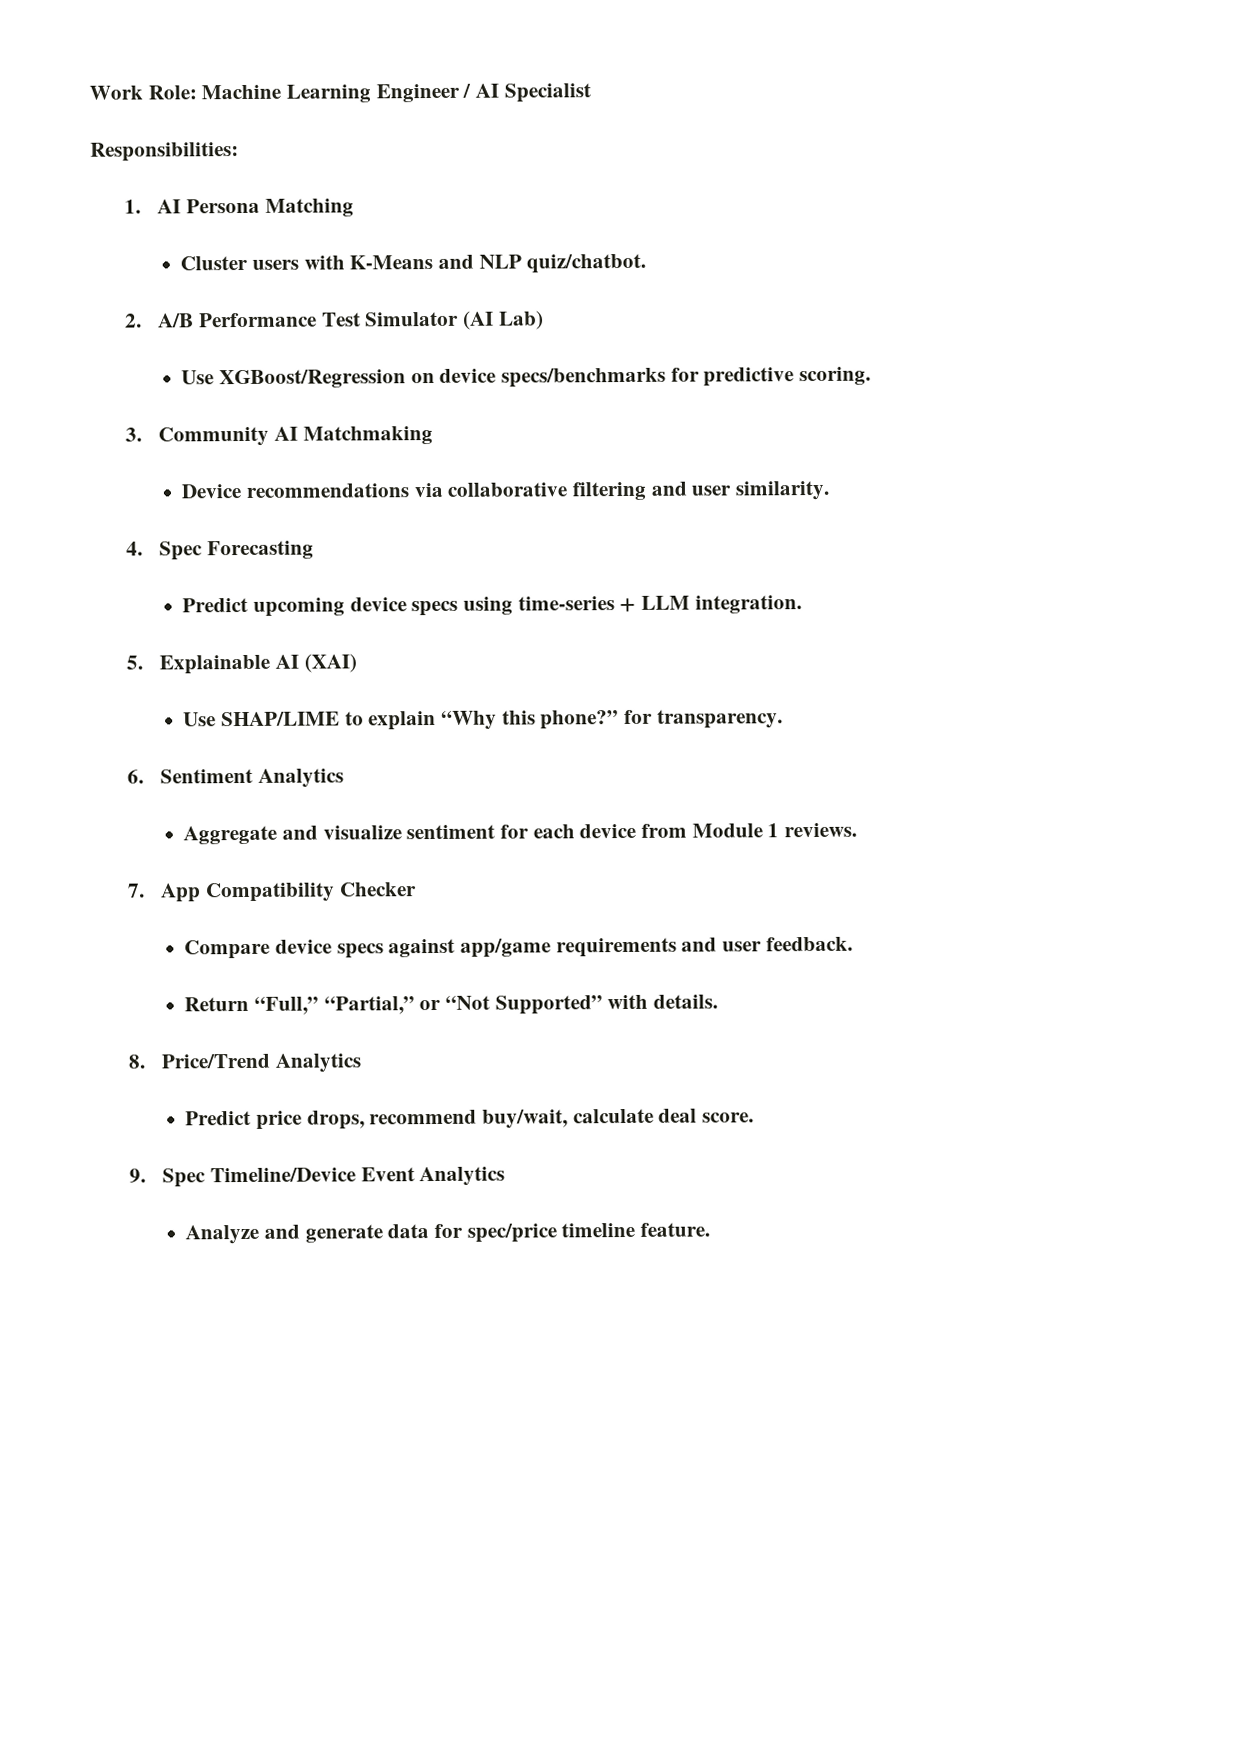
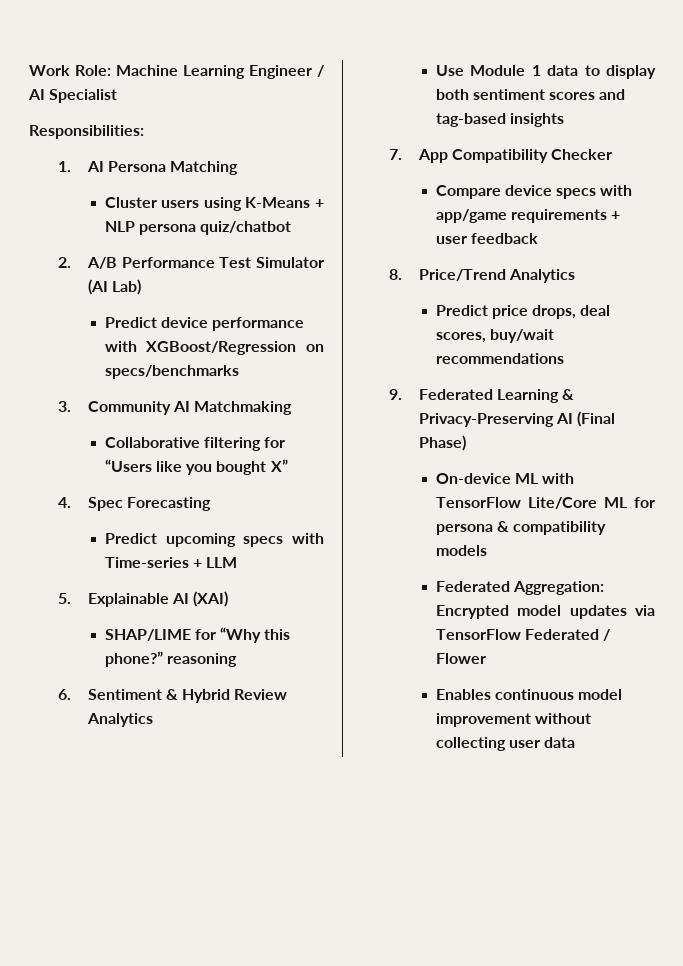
- Cluster users with K-Means and NLP quiz/chatbot.
+ Cluster users using K-Means + NLP persona quiz/chatbot
- Use XGBoost/Regression on device specs/benchmarks for predictive scoring.
+ Predict device performance with XGBoost/Regression on specs/benchmarks
- Device recommendations via collaborative filtering and user similarity.
+ Collaborative filtering for “Users like you bought X”
- Predict upcoming device specs using time-series + LLM integration.
+ Predict upcoming specs with Time-series + LLM
- Use SHAP/LIME to explain “Why this phone?” for transparency.
+ SHAP/LIME for “Why this phone?” reasoning
- 6. Sentiment Analytics
- Aggregate and visualize sentiment for each device from Module 1 reviews.
+ 6. Sentiment & Hybrid Review Analytics
+ Use Module 1 data to display both sentiment scores and tag-based insights
- Compare device specs against app/game requirements and user feedback.
- Return “Full,” “Partial,” or “Not Supported” with details.
+ Compare device specs with app/game requirements + user feedback
- Predict price drops, recommend buy/wait, calculate deal score.
- 9. Spec Timeline/Device Event Analytics
- Analyze and generate data for spec/price timeline feature.
+ Predict price drops, deal scores, buy/wait recommendations
+ 9. Federated Learning & Privacy-Preserving AI (Final Phase)
+ On-device ML with TensorFlow Lite/Core ML for persona & compatibility models
+ Federated Aggregation: Encrypted model updates via TensorFlow Federated / Flower
+ Enables continuous model improvement without collecting user data

